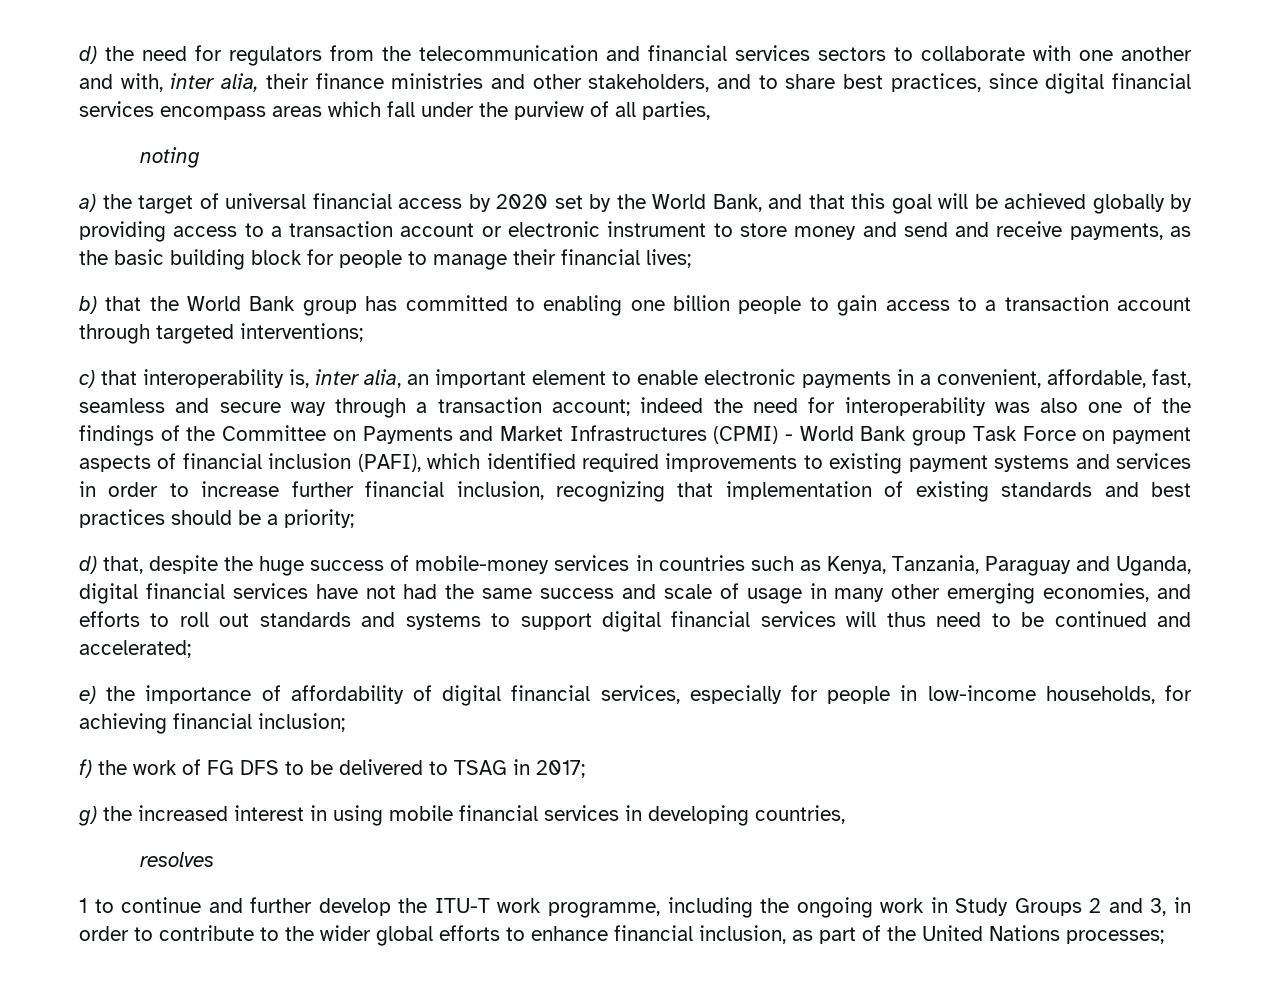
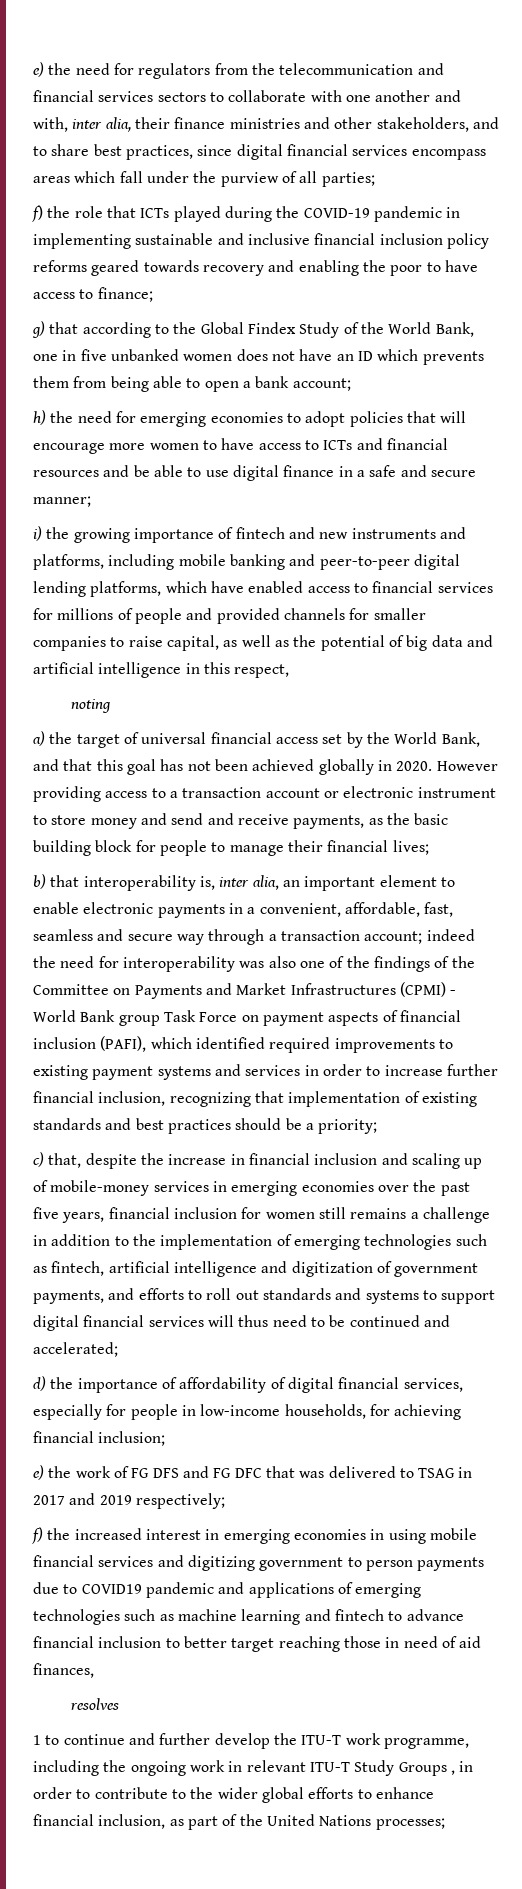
- d) the need for regulators from the telecommunication and financial services sectors to collaborate with one another and with, inter alia, their finance ministries and other stakeholders, and to share best practices, since digital financial services encompass areas which fall under the purview of all parties,
+ e) the need for regulators from the telecommunication and financial services sectors to collaborate with one another and with, inter alia, their finance ministries and other stakeholders, and to share best practices, since digital financial services encompass areas which fall under the purview of all parties;
+ f) the role that ICTs played during the COVID-19 pandemic in implementing sustainable and inclusive financial inclusion policy reforms geared towards recovery and enabling the poor to have access to finance;
+ g) that according to the Global Findex Study of the World Bank, one in five unbanked women does not have an ID which prevents them from being able to open a bank account;
+ h) the need for emerging economies to adopt policies that will encourage more women to have access to ICTs and financial resources and be able to use digital finance in a safe and secure manner;
+ i) the growing importance of fintech and new instruments and platforms, including mobile banking and peer-to-peer digital lending platforms, which have enabled access to financial services for millions of people and provided channels for smaller companies to raise capital, as well as the potential of big data and artificial intelligence in this respect,
- a) the target of universal financial access by 2020 set by the World Bank, and that this goal will be achieved globally by providing access to a transaction account or electronic instrument to store money and send and receive payments, as the basic building block for people to manage their financial lives;
+ a) the target of universal financial access set by the World Bank, and that this goal has not been achieved globally in 2020. However providing access to a transaction account or electronic instrument to store money and send and receive payments, as the basic building block for people to manage their financial lives;
- b) that the World Bank group has committed to enabling one billion people to gain access to a transaction account through targeted interventions;
- c) that interoperability is, inter alia, an important element to enable electronic payments in a convenient, affordable, fast, seamless and secure way through a transaction account;
+ b) that interoperability is, inter alia, an important element to enable electronic payments in a convenient, affordable, fast, seamless and secure way through a transaction account;
- d) that, despite the huge success of mobile-money services in countries such as Kenya, Tanzania, Paraguay and Uganda, digital financial services have not had the same success and scale of usage in many other emerging economies, and efforts to roll out standards and systems to support digital financial services will thus need to be continued and accelerated;
+ c) that, despite the increase in financial inclusion and scaling up of mobile-money services in emerging economies over the past five years, financial inclusion for women still remains a challenge in addition to the implementation of emerging technologies such as fintech, artificial intelligence and digitization of government payments, and efforts to roll out standards and systems to support digital financial services will thus need to be continued and accelerated;
- e) the importance of affordability of digital financial services, especially for people in low-income households, for achieving financial inclusion;
+ d) the importance of affordability of digital financial services, especially for people in low-income households, for achieving financial inclusion;
- f) the work of FG DFS to be delivered to TSAG in 2017;
- g) the increased interest in using mobile financial services in developing countries,
+ e) the work of FG DFS and FG DFC that was delivered to TSAG in 2017 and 2019 respectively;
+ f) the increased interest in emerging economies in using mobile financial services and digitizing government to person payments due to COVID19 pandemic and applications of emerging technologies such as machine learning and fintech to advance financial inclusion to better target reaching those in need of aid finances,
- 1 to continue and further develop the ITU-T work programme, including the ongoing work in Study Groups 2 and 3, in order to contribute to the wider global efforts to enhance financial inclusion, as part of the United Nations processes;
+ 1 to continue and further develop the ITU-T work programme, including the ongoing work in relevant ITU-T Study Groups , in order to contribute to the wider global efforts to enhance financial inclusion, as part of the United Nations processes;

